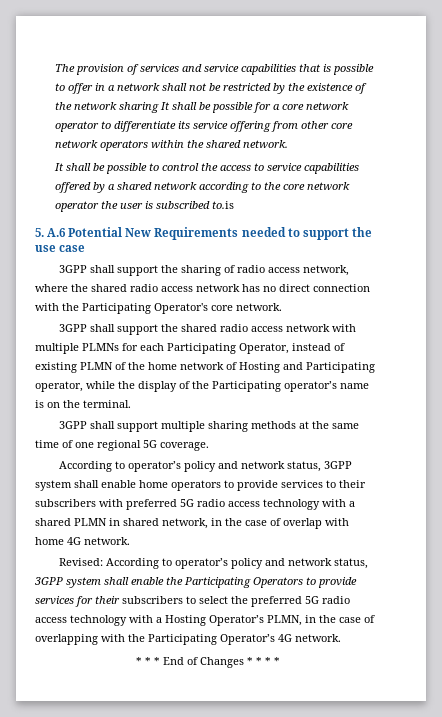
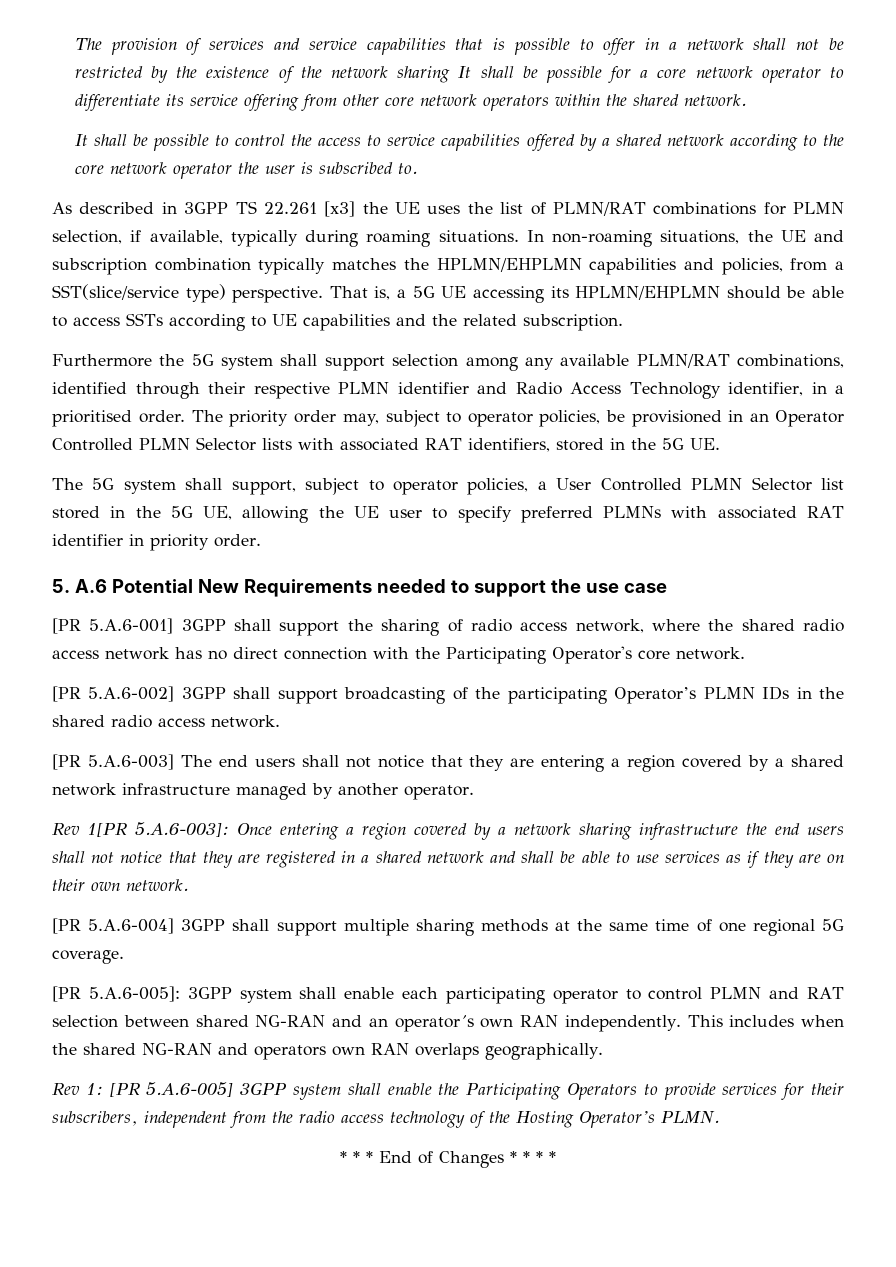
- It shall be possible to control the access to service capabilities offered by a shared network according to the core network operator the user is subscribed to.is
+ It shall be possible to control the access to service capabilities offered by a shared network according to the core network operator the user is subscribed to.
+ As described in 3GPP TS 22.261 [x3] the UE uses the list of PLMN/RAT combinations for PLMN selection, if available, typically during roaming situations. In non-roaming situations, the UE and subscription combination typically matches the HPLMN/EHPLMN capabilities and policies, from a SST(slice/service type) perspective. That is, a 5G UE accessing its HPLMN/EHPLMN should be able to access SSTs according to UE capabilities and the related subscription.
+ Furthermore the 5G system shall support selection among any available PLMN/RAT combinations, identified through their respective PLMN identifier and Radio Access Technology identifier, in a prioritised order. The priority order may, subject to operator policies, be provisioned in an Operator Controlled PLMN Selector lists with associated RAT identifiers, stored in the 5G UE.
+ The 5G system shall support, subject to operator policies, a User Controlled PLMN Selector list stored in the 5G UE, allowing the UE user to specify preferred PLMNs with associated RAT identifier in priority order.
- 3GPP shall support the sharing of radio access network, where the shared radio access network has no direct connection with the Participating Operator's core network.
+ [PR 5.A.6-001] 3GPP shall support the sharing of radio access network, where the shared radio access network has no direct connection with the Participating Operator's core network.
- 3GPP shall support the shared radio access network with multiple PLMNs for each Participating Operator, instead of existing PLMN of the home network of Hosting and Participating operator, while the display of the Participating operator’s name is on the terminal.
- 3GPP shall support multiple sharing methods at the same time of one regional 5G coverage.
+ [PR 5.A.6-002] 3GPP shall support broadcasting of the participating Operator’s PLMN IDs in the shared radio access network.
+ [PR 5.A.6-003] The end users shall not notice that they are entering a region covered by a shared network infrastructure managed by another operator.
+ Rev 1[PR 5.A.6-003]: Once entering a region covered by a network sharing infrastructure the end users shall not notice that they are registered in a shared network and shall be able to use services as if they are on their own network.
+ [PR 5.A.6-004] 3GPP shall support multiple sharing methods at the same time of one regional 5G coverage.
- According to operator’s policy and network status, 3GPP system shall enable home operators to provide services to their subscribers with preferred 5G radio access technology with a shared PLMN in shared network, in the case of overlap with home 4G network.
- Revised: According to operator’s policy and network status, 3GPP system shall enable the Participating Operators to provide services for their subscribers to select the preferred 5G radio access technology with a Hosting Operator’s PLMN, in the case of overlapping with the Participating Operator’s 4G network.
+ [PR 5.A.6-005]: 3GPP system shall enable each participating operator to control PLMN and RAT selection between shared NG-RAN and an operator´s own RAN independently. This includes when the shared NG-RAN and operators own RAN overlaps geographically.
+ Rev 1: [PR 5.A.6-005] 3GPP system shall enable the Participating Operators to provide services for their subscribers, independent from the radio access technology of the Hosting Operator’s PLMN.

